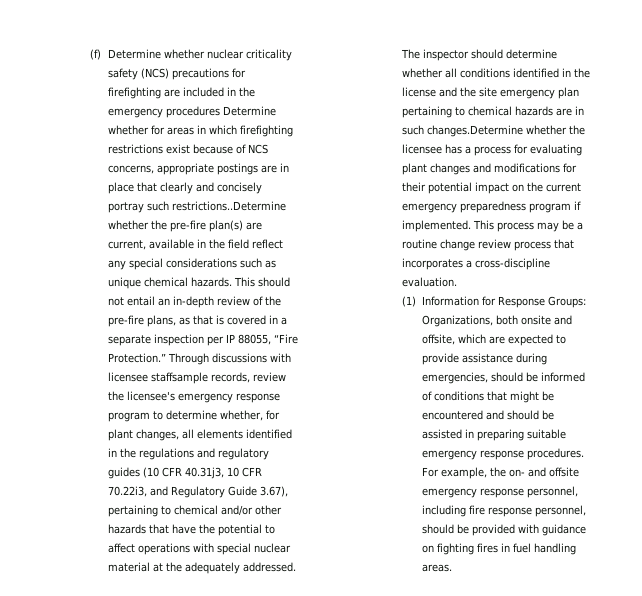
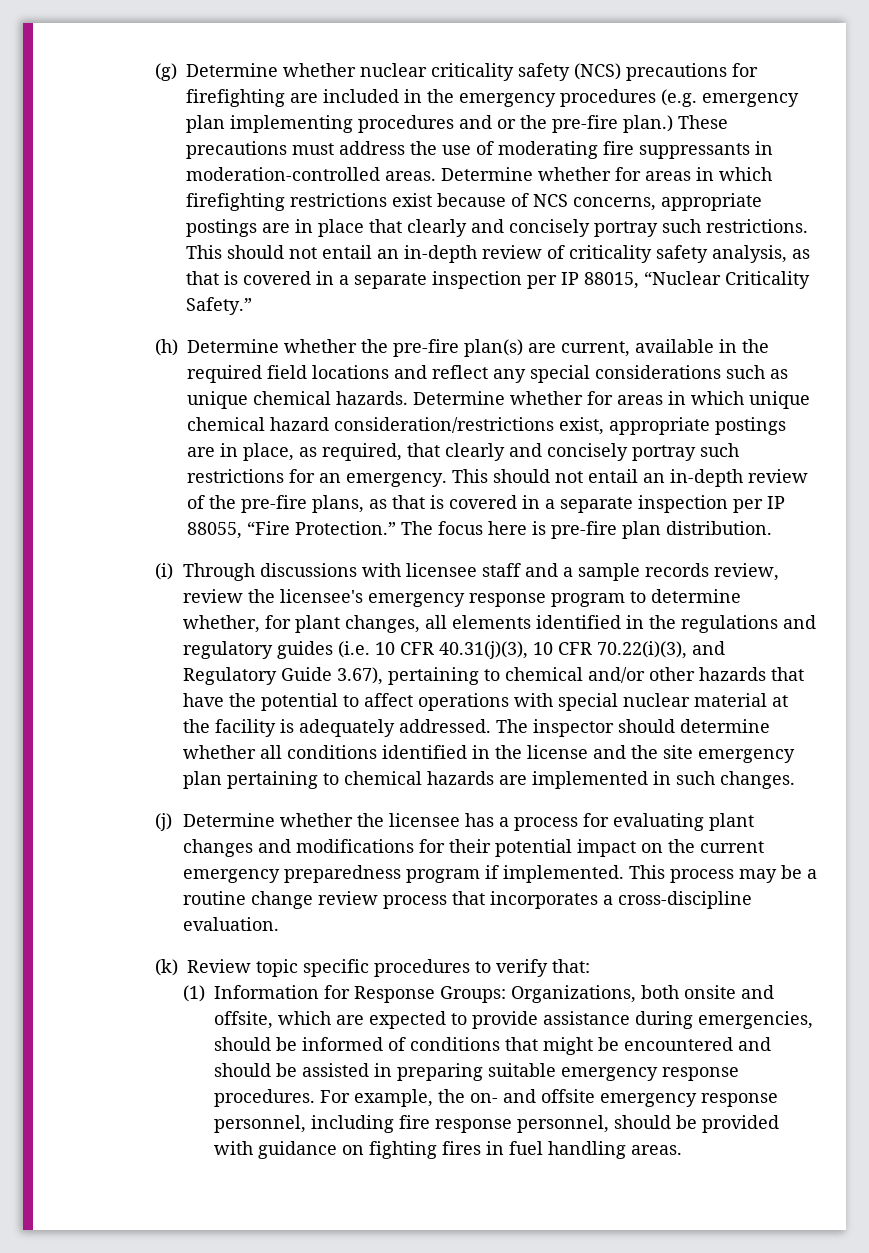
- (f) Determine whether nuclear criticality safety (NCS) precautions for firefighting are included in the emergency procedures Determine whether for areas in which firefighting restrictions exist because of NCS concerns, appropriate postings are in place that clearly and concisely portray such restrictions..Determine whether the pre-fire plan(s) are current, available in the field reflect any special considerations such as unique chemical hazards.
+ (g) Determine whether nuclear criticality safety (NCS) precautions for firefighting are included in the emergency procedures (e.g. emergency plan implementing procedures and or the pre-fire plan.) These precautions must address the use of moderating fire suppressants in moderation-controlled areas. Determine whether for areas in which firefighting restrictions exist because of NCS concerns, appropriate postings are in place that clearly and concisely portray such restrictions. This should not entail an in-depth review of criticality safety analysis, as that is covered in a separate inspection per IP 88015, “Nuclear Criticality Safety.”
+ (h) Determine whether the pre-fire plan(s) are current, available in the required field locations and reflect any special considerations such as unique chemical hazards.
+ Determine whether for areas in which unique chemical hazard consideration/restrictions exist, appropriate postings are in place, as required, that clearly and concisely portray such restrictions for an emergency.
- Through discussions with licensee staffsample records, review the licensee's emergency response program to determine whether, for plant changes, all elements identified in the regulations and regulatory guides (10 CFR 40.31j3, 10 CFR 70.22i3, and Regulatory Guide 3.67), pertaining to chemical and/or other hazards that have the potential to affect operations with special nuclear material at the adequately addressed.
+ The focus here is pre-fire plan distribution.
+ (i) Through discussions with licensee staff and a sample records review, review the licensee's emergency response program to determine whether, for plant changes, all elements identified in the regulations and regulatory guides (i.e. 10 CFR 40.31(j)(3), 10 CFR 70.22(i)(3), and Regulatory Guide 3.67), pertaining to chemical and/or other hazards that have the potential to affect operations with special nuclear material at the facility is adequately addressed.
- The inspector should determine whether all conditions identified in the license and the site emergency plan pertaining to chemical hazards are in such changes.Determine whether the licensee has a process for evaluating plant changes and modifications for their potential impact on the current emergency preparedness program if implemented.
+ The inspector should determine whether all conditions identified in the license and the site emergency plan pertaining to chemical hazards are implemented in such changes.
+ (j) Determine whether the licensee has a process for evaluating plant changes and modifications for their potential impact on the current emergency preparedness program if implemented.
+ (k) Review topic specific procedures to verify that:

